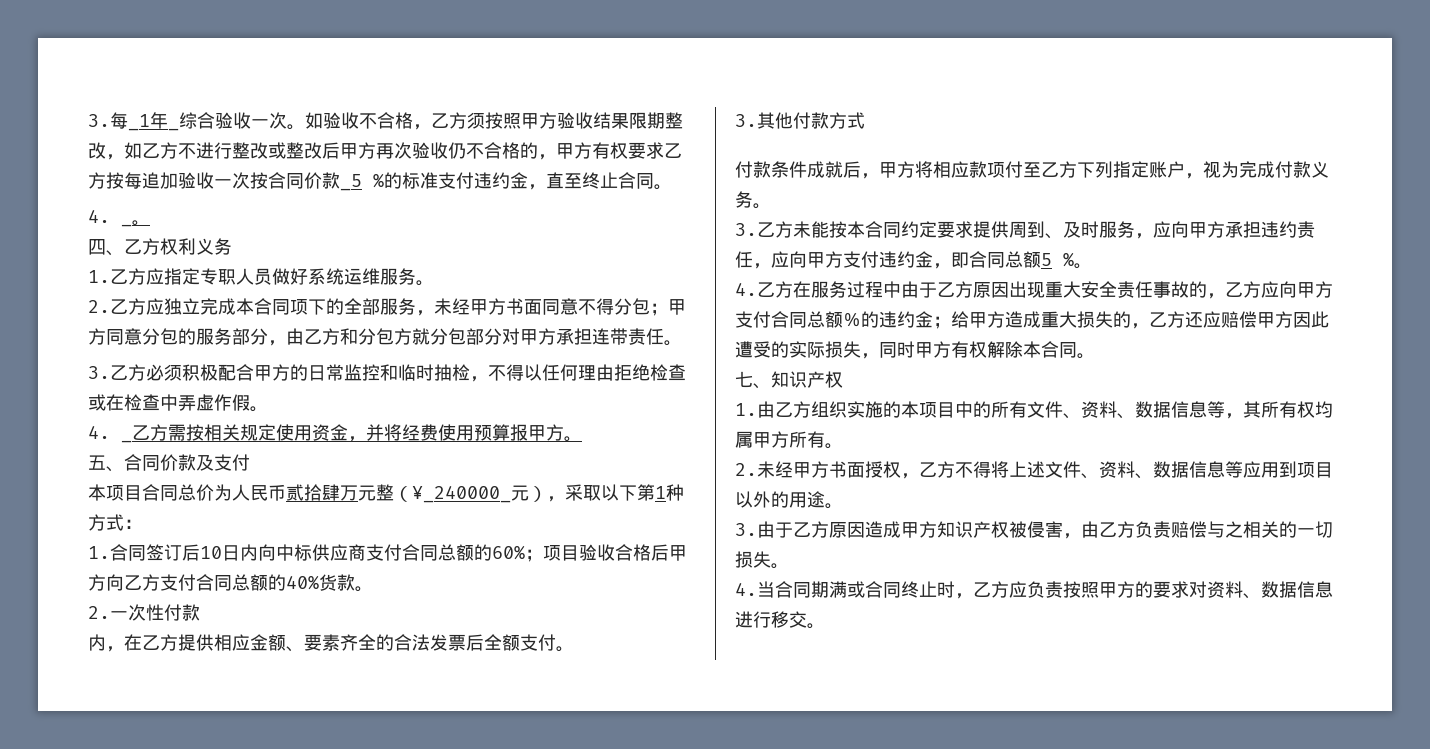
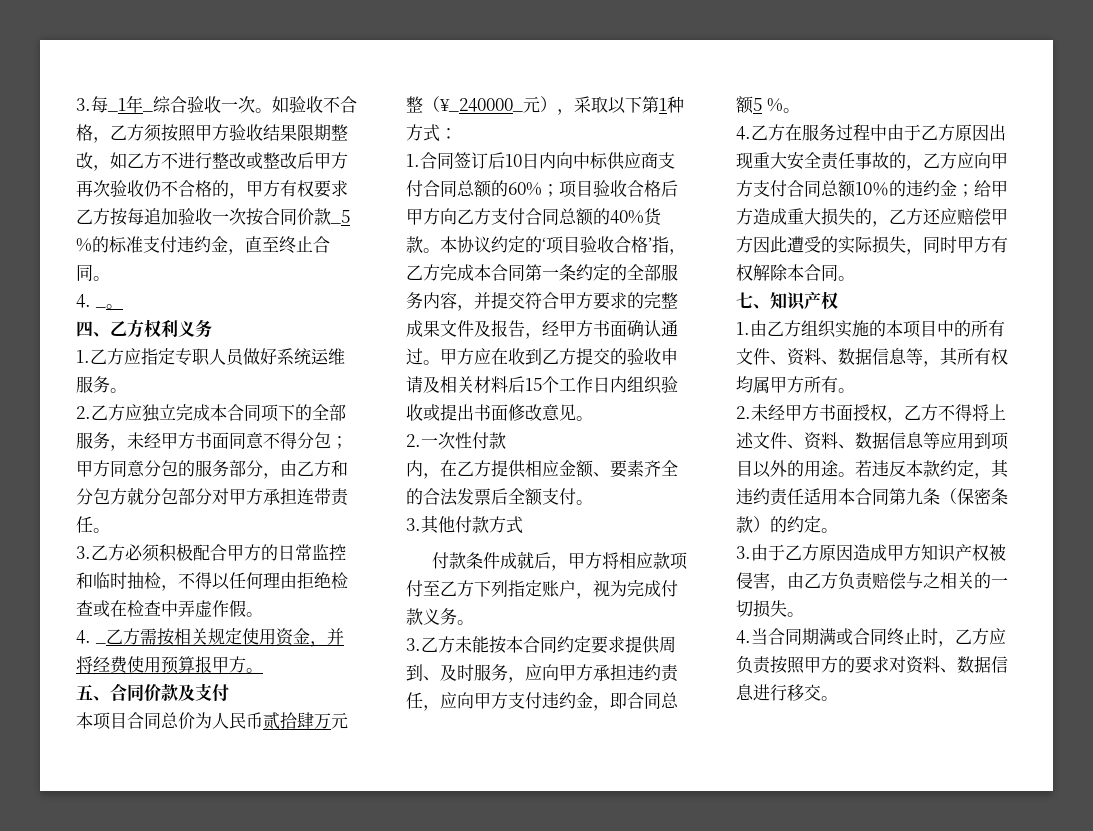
+ 本协议约定的‘项目验收合格’指，乙方完成本合同第一条约定的全部服务内容，并提交符合甲方要求的完整成果文件及报告，经甲方书面确认通过。甲方应在收到乙方提交的验收申请及相关材料后15个工作日内组织验收或提出书面修改意见。
- 4.乙方在服务过程中由于乙方原因出现重大安全责任事故的，乙方应向甲方支付合同总额％的违约金；给甲方造成重大损失的，乙方还应赔偿甲方因此遭受的实际损失，同时甲方有权解除本合同。
+ 4.乙方在服务过程中由于乙方原因出现重大安全责任事故的，乙方应向甲方支付合同总额10％的违约金；给甲方造成重大损失的，乙方还应赔偿甲方因此遭受的实际损失，同时甲方有权解除本合同。
+ 若违反本款约定，其违约责任适用本合同第九条（保密条款）的约定。

